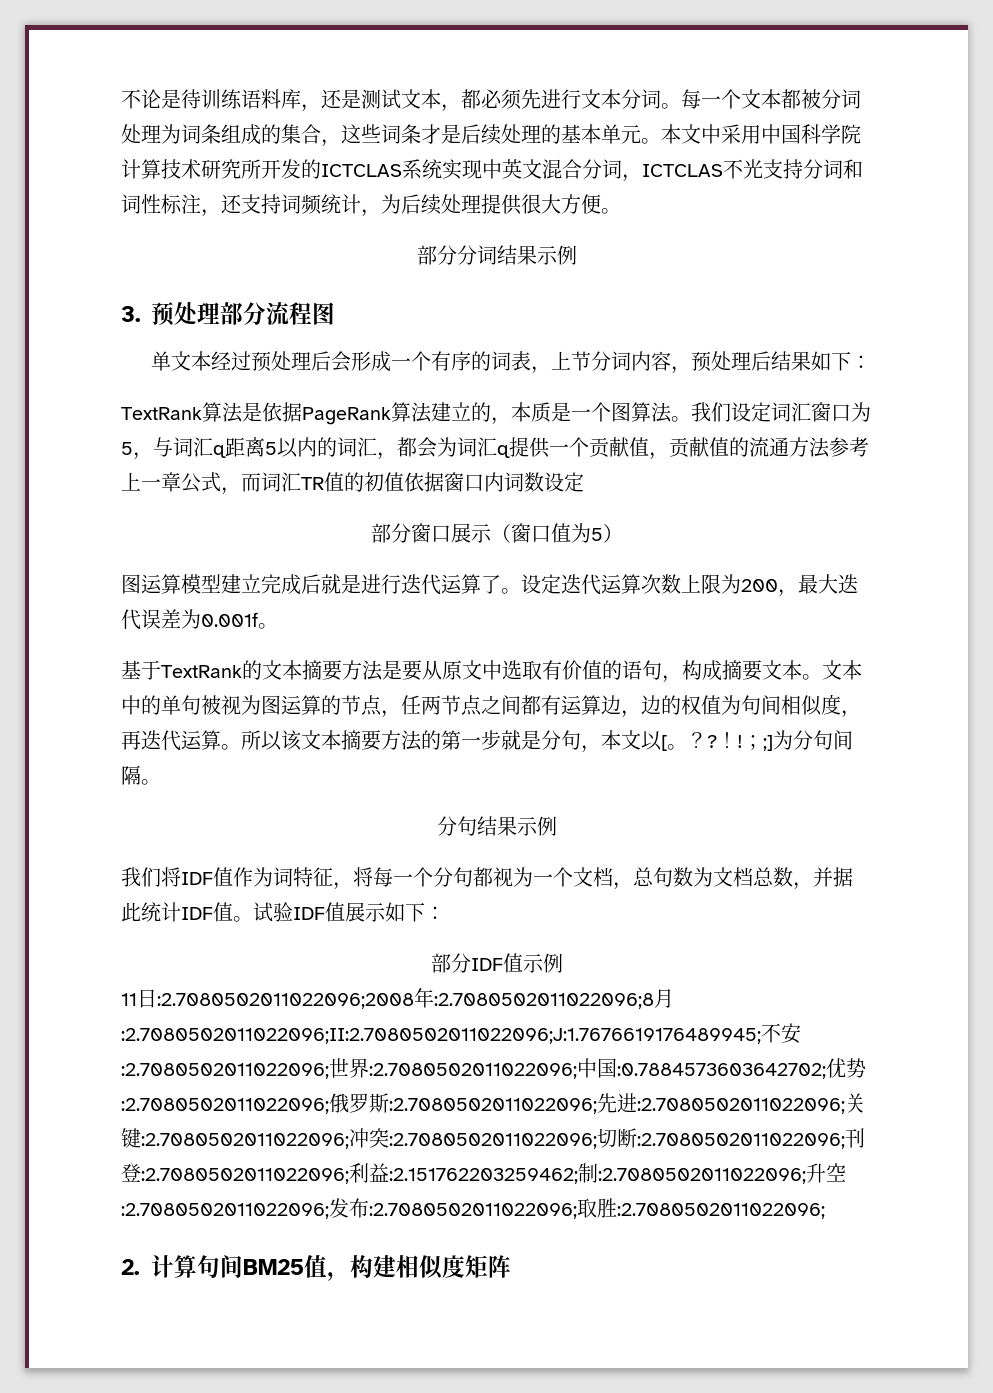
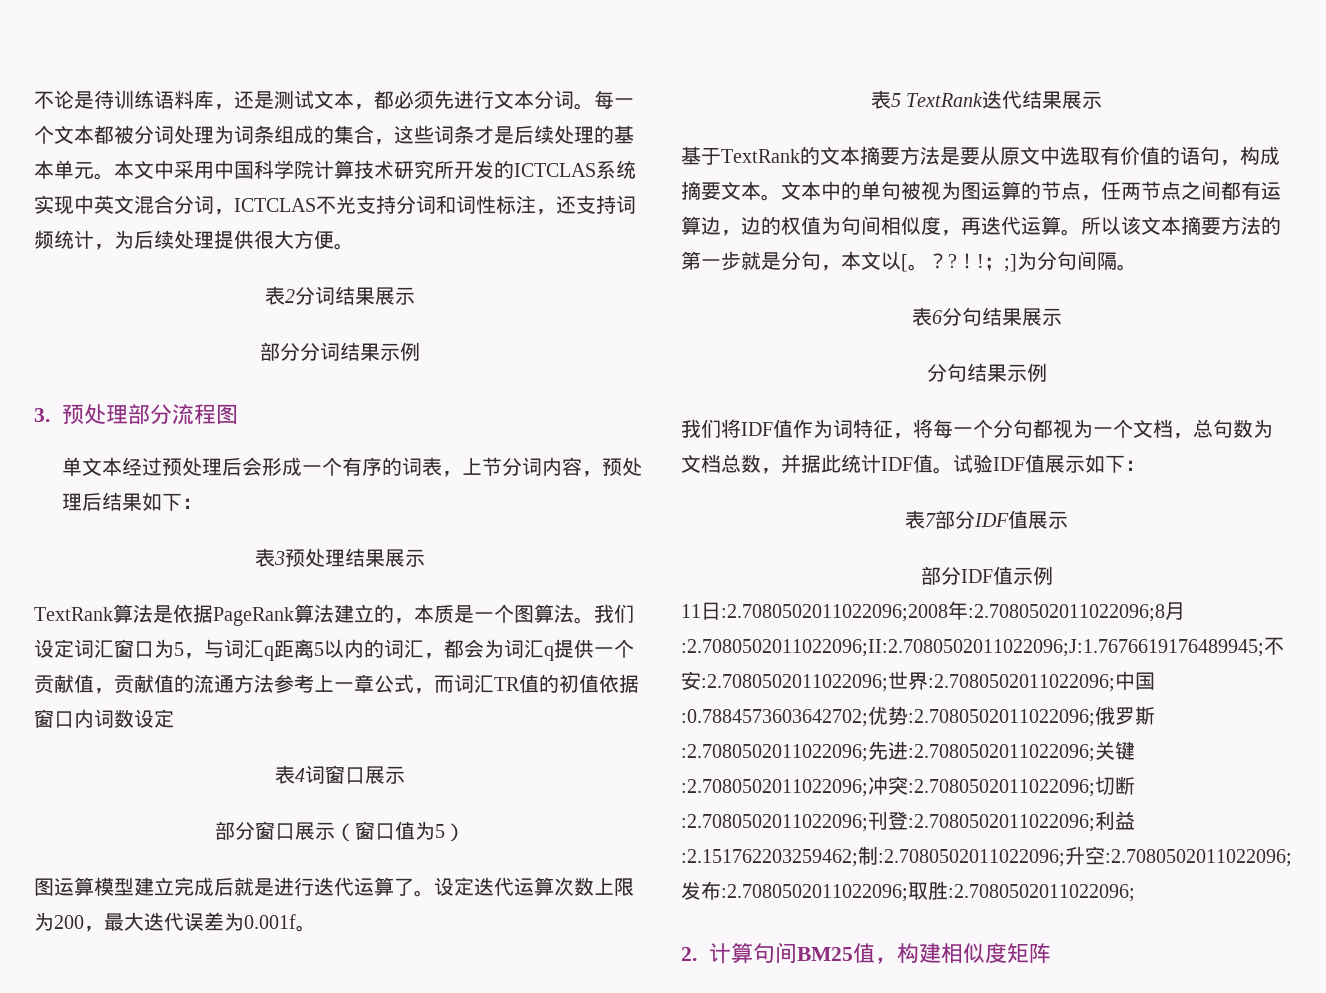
+ 表2分词结果展示
+ 表3预处理结果展示
+ 表4词窗口展示
+ 表5 TextRank迭代结果展示
+ 表6分句结果展示
+ 表7部分IDF值展示

